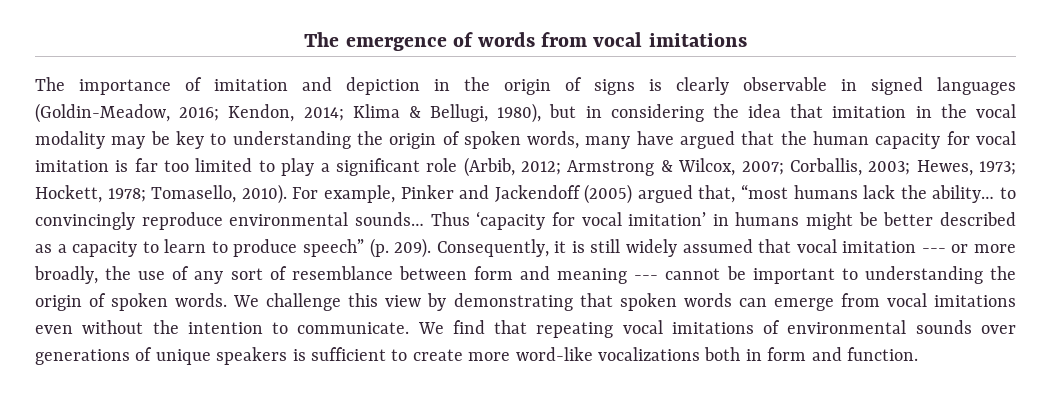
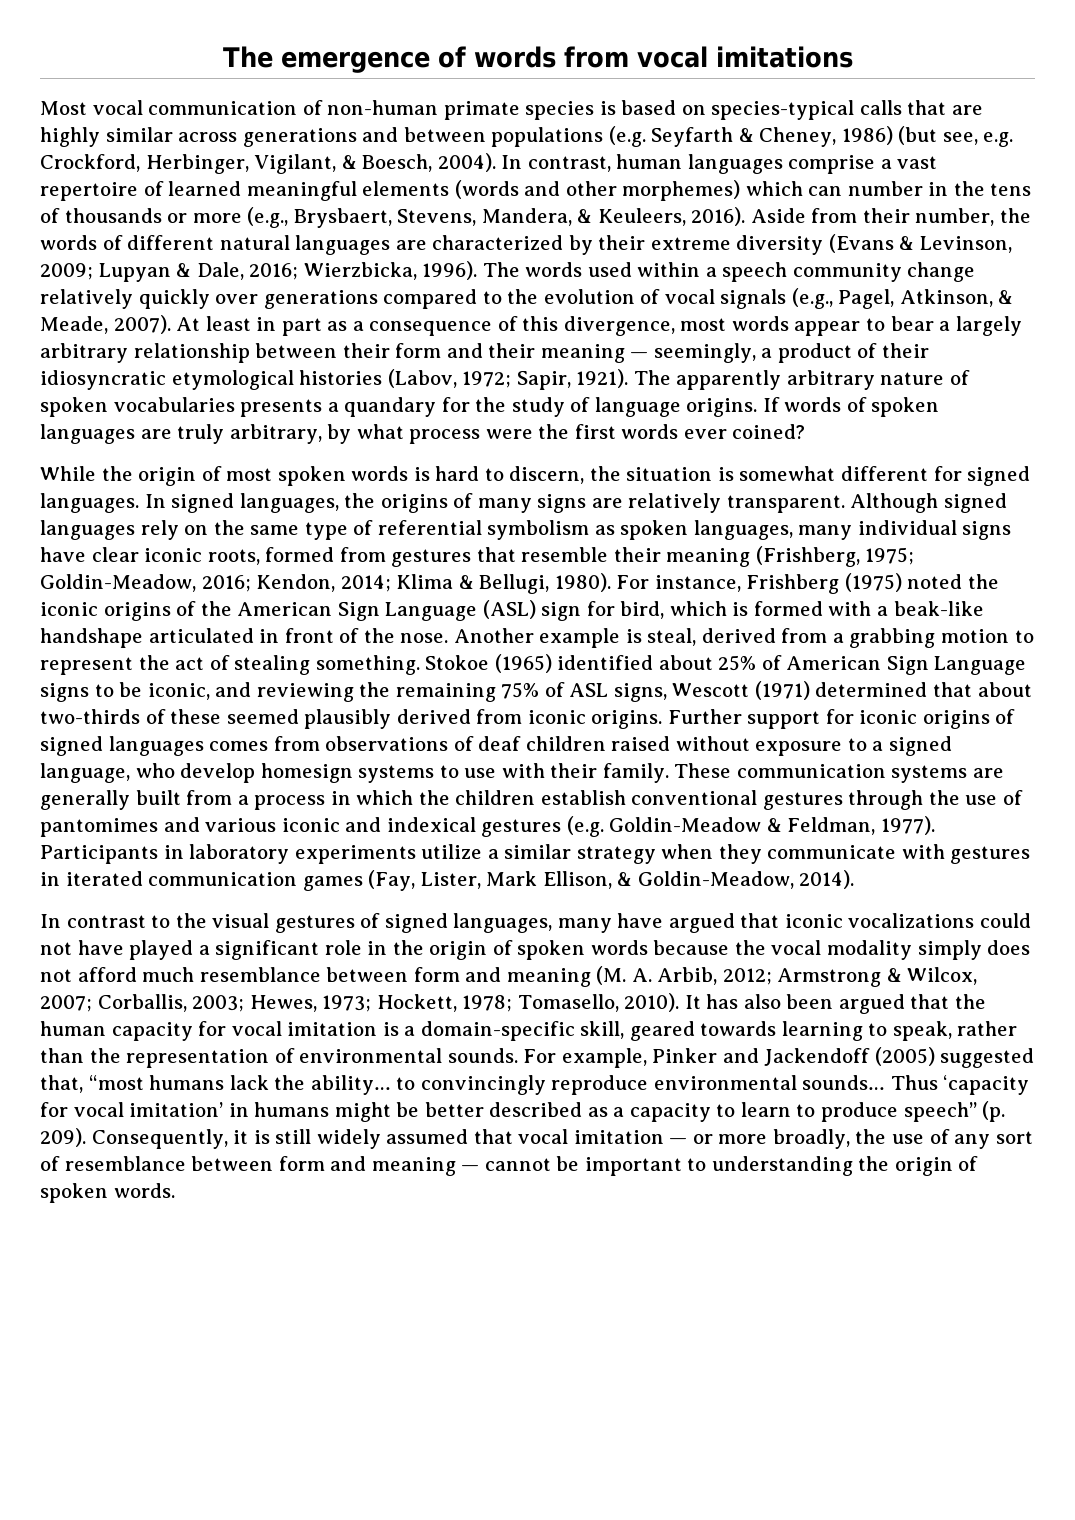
- The importance of imitation and depiction in the origin of signs is clearly observable in signed languages (Goldin-Meadow, 2016; Kendon, 2014; Klima & Bellugi, 1980), but in considering the idea that imitation in the vocal modality may be key to understanding the origin of spoken words, many have argued that the human capacity for vocal imitation is far too limited to play a significant role (Arbib, 2012; Armstrong & Wilcox, 2007; Corballis, 2003; Hewes, 1973; Hockett, 1978; Tomasello, 2010).
+ Most vocal communication of non-human primate species is based on species-typical calls that are highly similar across generations and between populations (e.g. Seyfarth & Cheney, 1986) (but see, e.g. Crockford, Herbinger, Vigilant, & Boesch, 2004). In contrast, human languages comprise a vast repertoire of learned meaningful elements (words and other morphemes) which can number in the tens of thousands or more (e.g., Brysbaert, Stevens, Mandera, & Keuleers, 2016). Aside from their number, the words of different natural languages are characterized by their extreme diversity (Evans & Levinson, 2009; Lupyan & Dale, 2016; Wierzbicka, 1996). The words used within a speech community change relatively quickly over generations compared to the evolution of vocal signals (e.g., Pagel, Atkinson, & Meade, 2007). At least in part as a consequence of this divergence, most words appear to bear a largely arbitrary relationship between their form and their meaning — seemingly, a product of their idiosyncratic etymological histories (Labov, 1972; Sapir, 1921). The apparently arbitrary nature of spoken vocabularies presents a quandary for the study of language origins. If words of spoken languages are truly arbitrary, by what process were the first words ever coined?
+ While the origin of most spoken words is hard to discern, the situation is somewhat different for signed languages. In signed languages, the origins of many signs are relatively transparent. Although signed languages rely on the same type of referential symbolism as spoken languages, many individual signs have clear iconic roots, formed from gestures that resemble their meaning (Frishberg, 1975; Goldin-Meadow, 2016; Kendon, 2014; Klima & Bellugi, 1980). For instance, Frishberg (1975) noted the iconic origins of the American Sign Language (ASL) sign for bird, which is formed with a beak-like handshape articulated in front of the nose. Another example is steal, derived from a grabbing motion to represent the act of stealing something. Stokoe (1965) identified about 25% of American Sign Language signs to be iconic, and reviewing the remaining 75% of ASL signs, Wescott (1971) determined that about two-thirds of these seemed plausibly derived from iconic origins. Further support for iconic origins of signed languages comes from observations of deaf children raised without exposure to a signed language, who develop homesign systems to use with their family. These communication systems are generally built from a process in which the children establish conventional gestures through the use of pantomimes and various iconic and indexical gestures (e.g. Goldin-Meadow & Feldman, 1977). Participants in laboratory experiments utilize a similar strategy when they communicate with gestures in iterated communication games (Fay, Lister, Mark Ellison, & Goldin-Meadow, 2014).
+ In contrast to the visual gestures of signed languages, many have argued that iconic vocalizations could not have played a significant role in the origin of spoken words because the vocal modality simply does not afford much resemblance between form and meaning (M. A. Arbib, 2012; Armstrong & Wilcox, 2007; Corballis, 2003; Hewes, 1973; Hockett, 1978; Tomasello, 2010).
+ It has also been argued that the human capacity for vocal imitation is a domain-specific skill, geared towards learning to speak, rather than the representation of environmental sounds.
- For example, Pinker and Jackendoff (2005) argued that, “most humans lack the ability… to convincingly reproduce environmental sounds…
+ For example, Pinker and Jackendoff (2005) suggested that, “most humans lack the ability… to convincingly reproduce environmental sounds…
- Consequently, it is still widely assumed that vocal imitation --- or more broadly, the use of any sort of resemblance between form and meaning --- cannot be important to understanding the origin of spoken words. We challenge this view by demonstrating that spoken words can emerge from vocal imitations even without the intention to communicate. We find that repeating vocal imitations of environmental sounds over generations of unique speakers is sufficient to create more word-like vocalizations both in form and function.
+ Consequently, it is still widely assumed that vocal imitation — or more broadly, the use of any sort of resemblance between form and meaning — cannot be important to understanding the origin of spoken words.

